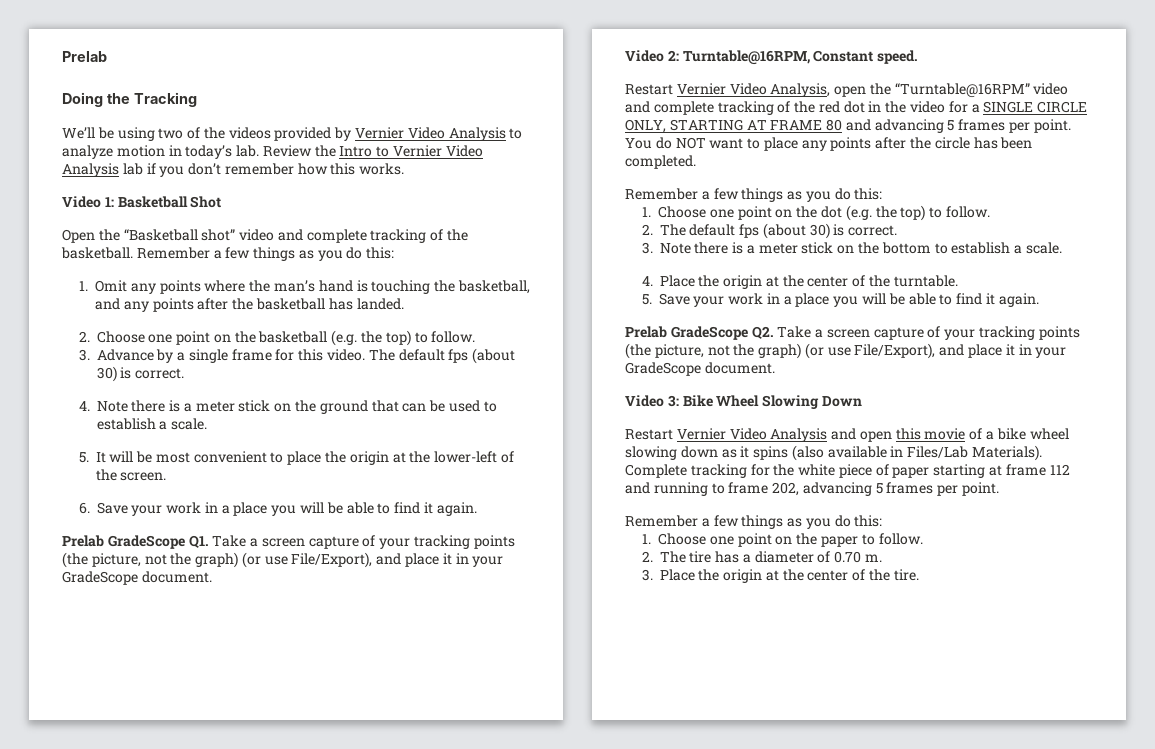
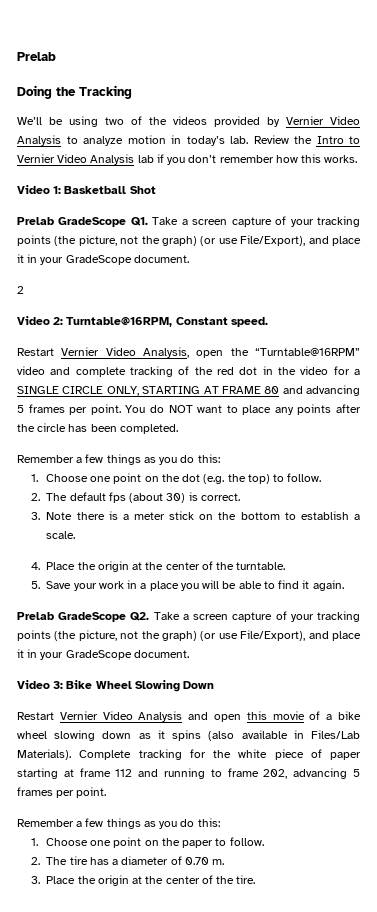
- Open the “Basketball shot” video and complete tracking of the basketball. Remember a few things as you do this:
- 1. Omit any points where the man’s hand is touching the basketball, and any points after the basketball has landed.
- 2. Choose one point on the basketball (e.g. the top) to follow.
- 3. Advance by a single frame for this video. The default fps (about 30) is correct.
- 4. Note there is a meter stick on the ground that can be used to establish a scale.
- 5. It will be most convenient to place the origin at the lower-left of the screen.
- 6. Save your work in a place you will be able to find it again.
+ 2

